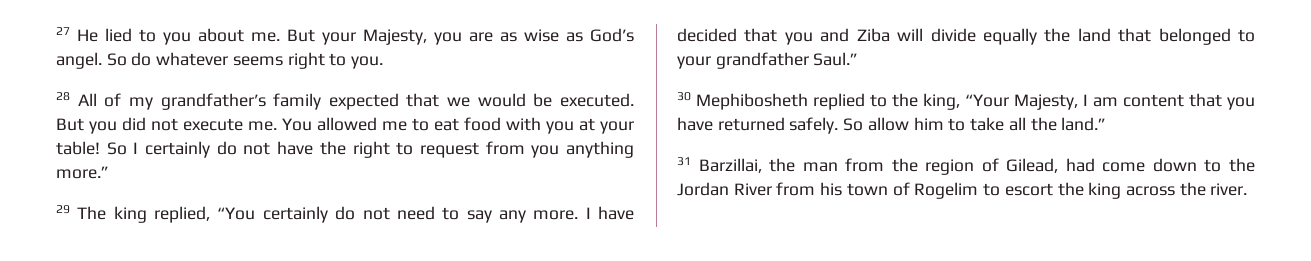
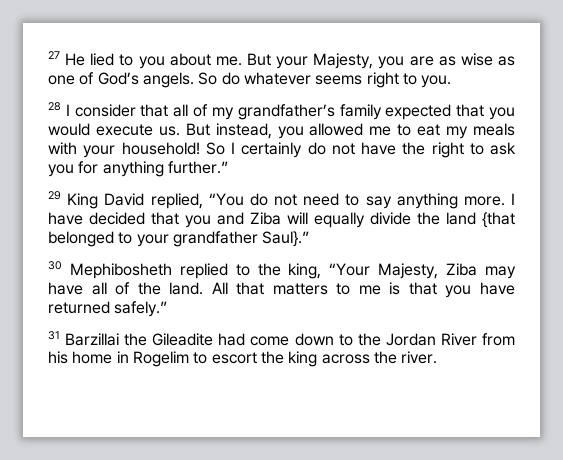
- But your Majesty, you are as wise as God’s angel.
+ But your Majesty, you are as wise as one of God’s angels.
- 28 All of my grandfather’s family expected that we would be executed. But you did not execute me. You allowed me to eat food with you at your table!
+ 28 I consider that all of my grandfather’s family expected that you would execute us. But instead, you allowed me to eat my meals with your household!
- So I certainly do not have the right to request from you anything more.”
+ So I certainly do not have the right to ask you for anything further.”
- 29 The king replied, “You certainly do not need to say any more.
+ 29 King David replied, “You do not need to say anything more.
- I have decided that you and Ziba will divide equally the land that belonged to your grandfather Saul.”
+ I have decided that you and Ziba will equally divide the land {that belonged to your grandfather Saul}.”
- 30 Mephibosheth replied to the king, “Your Majesty, I am content that you have returned safely. So allow him to take all the land.”
- 31 Barzillai, the man from the region of Gilead, had come down to the Jordan River from his town of Rogelim to escort the king across the river.
+ 30 Mephibosheth replied to the king, “Your Majesty, Ziba may have all of the land. All that matters to me is that you have returned safely.”
+ 31 Barzillai the Gileadite had come down to the Jordan River from his home in Rogelim to escort the king across the river.

